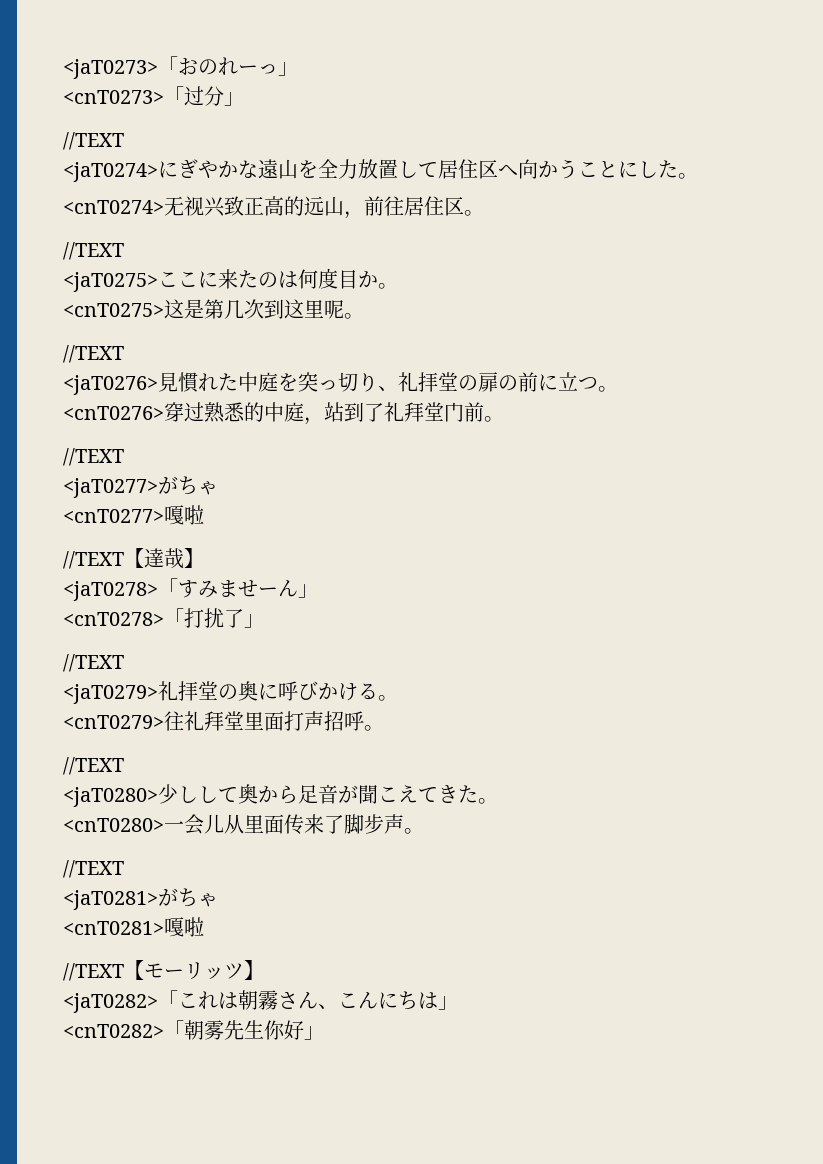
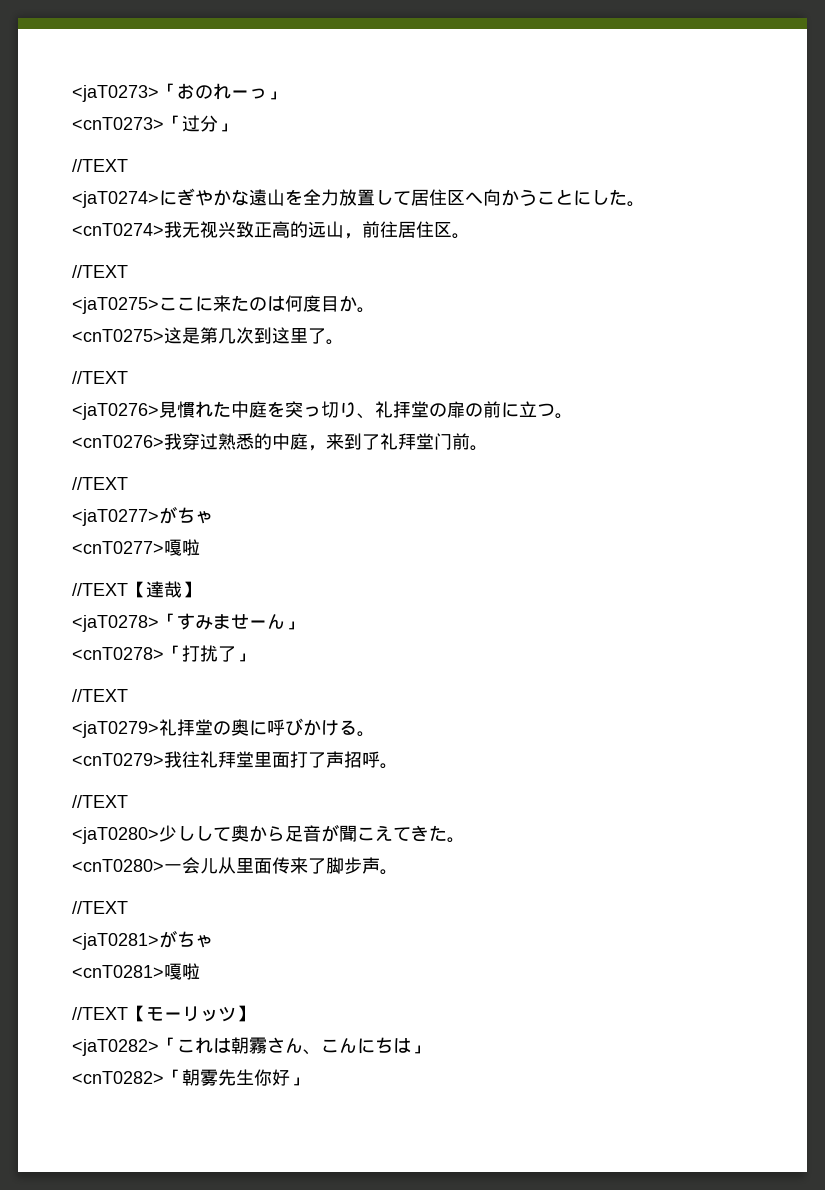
- <cnT0274>无视兴致正高的远山，前往居住区。
+ <cnT0274>我无视兴致正高的远山，前往居住区。
- <cnT0275>这是第几次到这里呢。
+ <cnT0275>这是第几次到这里了。
- <cnT0276>穿过熟悉的中庭，站到了礼拜堂门前。
+ <cnT0276>我穿过熟悉的中庭，来到了礼拜堂门前。
- <cnT0279>往礼拜堂里面打声招呼。
+ <cnT0279>我往礼拜堂里面打了声招呼。

